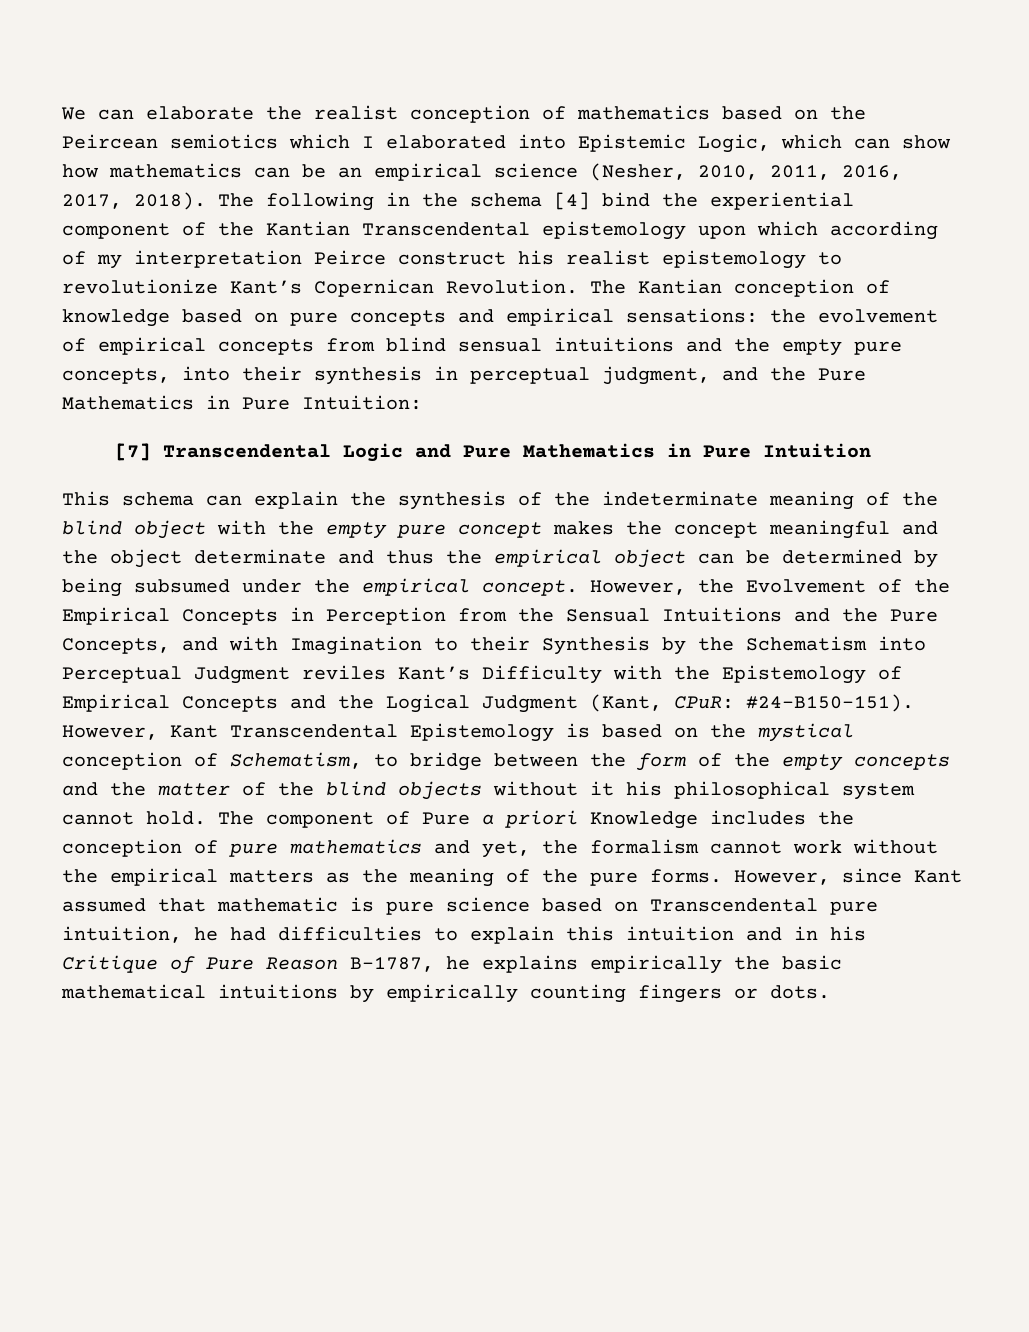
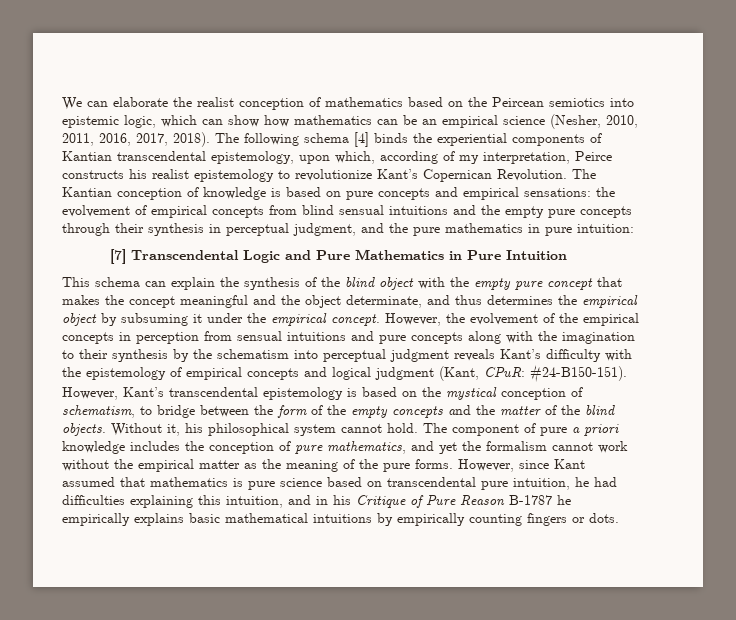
- We can elaborate the realist conception of mathematics based on the Peircean semiotics which I elaborated into Epistemic Logic, which can show how mathematics can be an empirical science (Nesher, 2010, 2011, 2016, 2017, 2018).
+ We can elaborate the realist conception of mathematics based on the Peircean semiotics into epistemic logic, which can show how mathematics can be an empirical science (Nesher, 2010, 2011, 2016, 2017, 2018).
- The following in the schema [4] bind the experiential component of the Kantian Transcendental epistemology upon which according of my interpretation Peirce construct his realist epistemology to revolutionize Kant’s Copernican Revolution.
+ The following schema [4] binds the experiential components of Kantian transcendental epistemology, upon which, according of my interpretation, Peirce constructs his realist epistemology to revolutionize Kant’s Copernican Revolution.
- The Kantian conception of knowledge based on pure concepts and empirical sensations: the evolvement of empirical concepts from blind sensual intuitions and the empty pure concepts, into their synthesis in perceptual judgment, and the Pure Mathematics in Pure Intuition:
+ The Kantian conception of knowledge is based on pure concepts and empirical sensations: the evolvement of empirical concepts from blind sensual intuitions and the empty pure concepts through their synthesis in perceptual judgment, and the pure mathematics in pure intuition:
- This schema can explain the synthesis of the indeterminate meaning of the blind object with the empty pure concept makes the concept meaningful and the object determinate and thus the empirical object can be determined by being subsumed under the empirical concept.
+ This schema can explain the synthesis of the blind object with the empty pure concept that makes the concept meaningful and the object determinate, and thus determines the empirical object by subsuming it under the empirical concept.
- However, the Evolvement of the Empirical Concepts in Perception from the Sensual Intuitions and the Pure Concepts, and with Imagination to their Synthesis by the Schematism into Perceptual Judgment reviles Kant’s Difficulty with the Epistemology of Empirical Concepts and the Logical Judgment (Kant, CPuR: #24-B150-151).
+ However, the evolvement of the empirical concepts in perception from sensual intuitions and pure concepts along with the imagination to their synthesis by the schematism into perceptual judgment reveals Kant’s difficulty with the epistemology of empirical concepts and logical judgment (Kant, CPuR: #24-B150-151).
- However, Kant Transcendental Epistemology is based on the mystical conception of Schematism, to bridge between the form of the empty concepts and the matter of the blind objects without it his philosophical system cannot hold.
+ However, Kant’s transcendental epistemology is based on the mystical conception of schematism, to bridge between the form of the empty concepts and the matter of the blind objects. Without it, his philosophical system cannot hold.
- The component of Pure a priori Knowledge includes the conception of pure mathematics and yet, the formalism cannot work without the empirical matters as the meaning of the pure forms.
+ The component of pure a priori knowledge includes the conception of pure mathematics, and yet the formalism cannot work without the empirical matter as the meaning of the pure forms.
- However, since Kant assumed that mathematic is pure science based on Transcendental pure intuition, he had difficulties to explain this intuition and in his Critique of Pure Reason B-1787, he explains empirically the basic mathematical intuitions by empirically counting fingers or dots.
+ However, since Kant assumed that mathematics is pure science based on transcendental pure intuition, he had difficulties explaining this intuition, and in his Critique of Pure Reason B-1787 he empirically explains basic mathematical intuitions by empirically counting fingers or dots.

